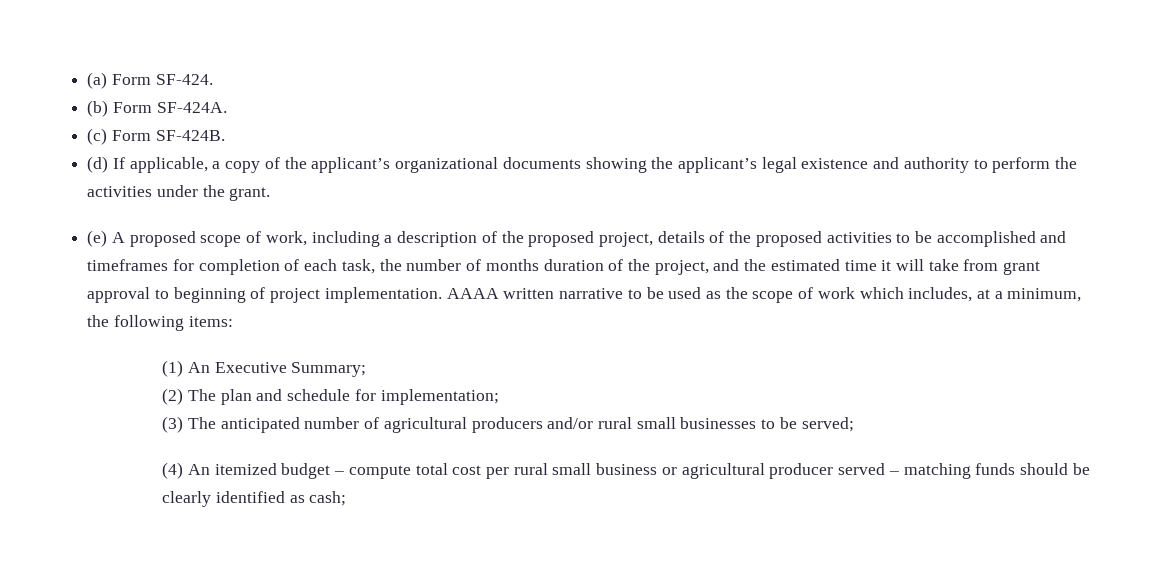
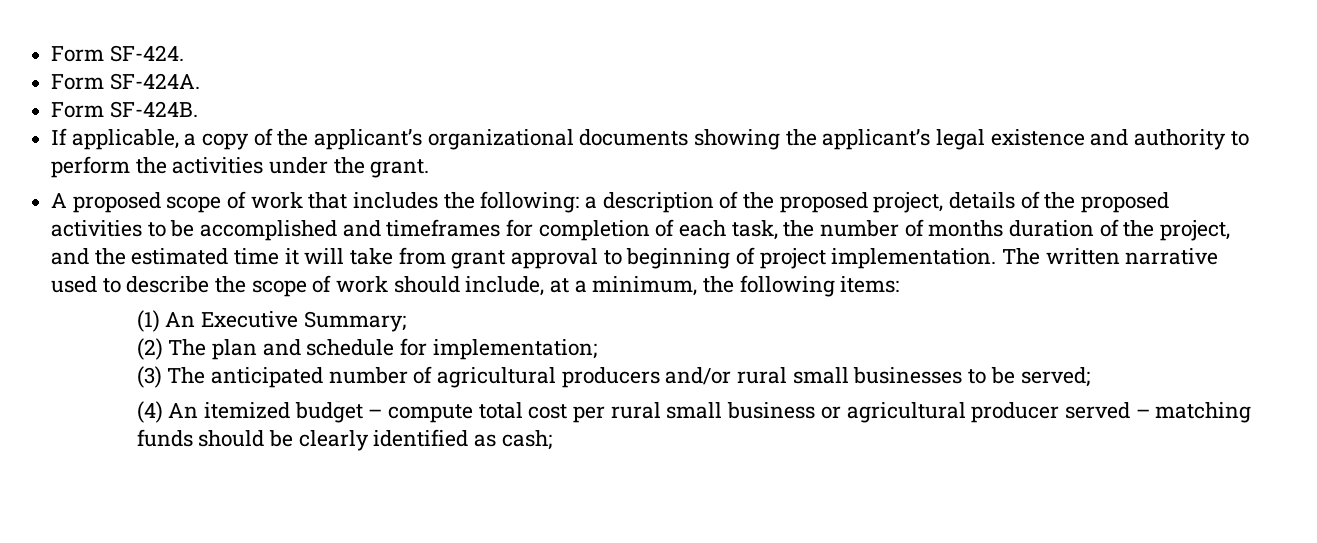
- (a) Form SF-424.
+ Form SF-424.
- (b) Form SF-424A.
+ Form SF-424A.
- (c) Form SF-424B.
+ Form SF-424B.
- (d) If applicable, a copy of the applicant’s organizational documents showing the applicant’s legal existence and authority to perform the activities under the grant.
+ If applicable, a copy of the applicant’s organizational documents showing the applicant’s legal existence and authority to perform the activities under the grant.
- (e) A proposed scope of work, including a description of the proposed project, details of the proposed activities to be accomplished and timeframes for completion of each task, the number of months duration of the project, and the estimated time it will take from grant approval to beginning of project implementation.
+ A proposed scope of work that includes the following: a description of the proposed project, details of the proposed activities to be accomplished and timeframes for completion of each task, the number of months duration of the project, and the estimated time it will take from grant approval to beginning of project implementation.
- AAAA written narrative to be used as the scope of work which includes, at a minimum, the following items:
+ The written narrative used to describe the scope of work should include, at a minimum, the following items:

